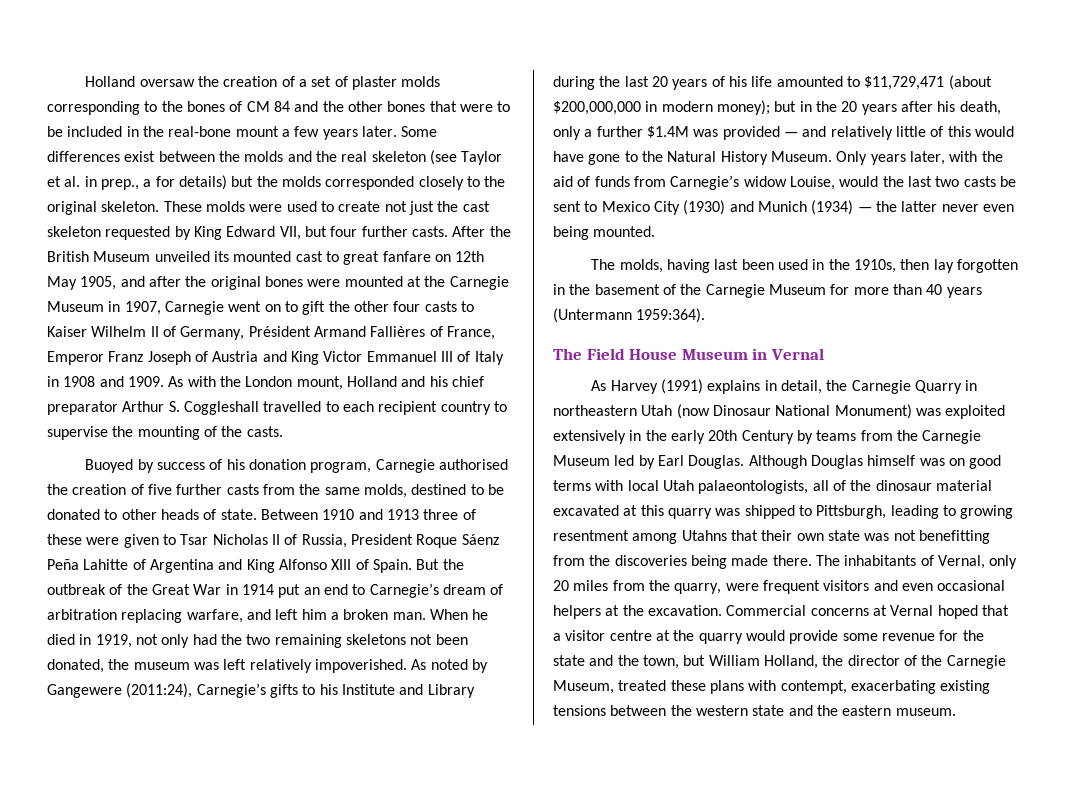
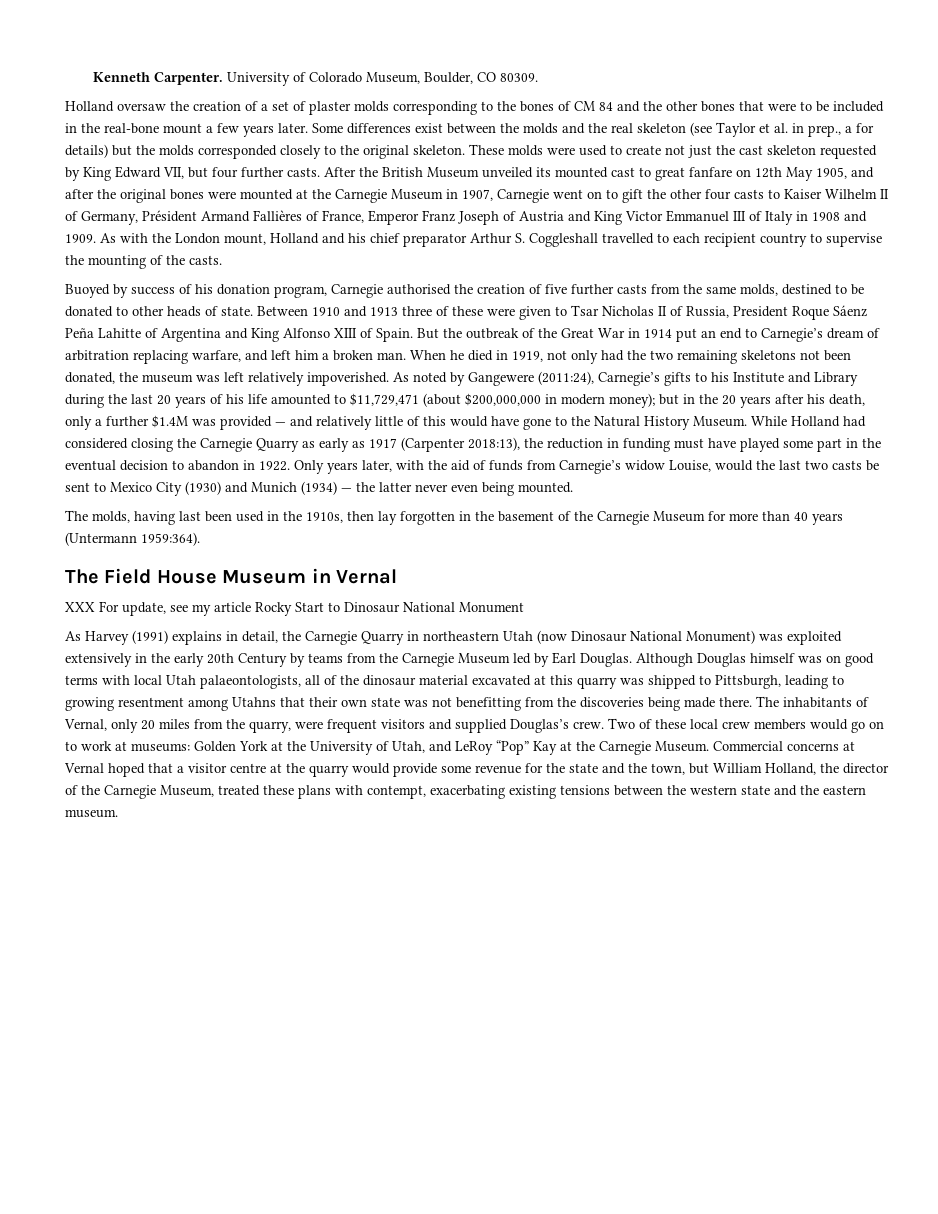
+ Kenneth Carpenter. University of Colorado Museum, Boulder, CO 80309.
+ While Holland had considered closing the Carnegie Quarry as early as 1917 (Carpenter 2018:13), the reduction in funding must have played some part in the eventual decision to abandon in 1922.
+ XXX For update, see my article Rocky Start to Dinosaur National Monument
- The inhabitants of Vernal, only 20 miles from the quarry, were frequent visitors and even occasional helpers at the excavation.
+ The inhabitants of Vernal, only 20 miles from the quarry, were frequent visitors and supplied Douglas’s crew. Two of these local crew members would go on to work at museums: Golden York at the University of Utah, and LeRoy “Pop” Kay at the Carnegie Museum.

